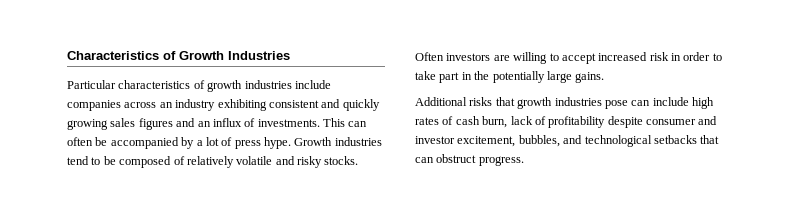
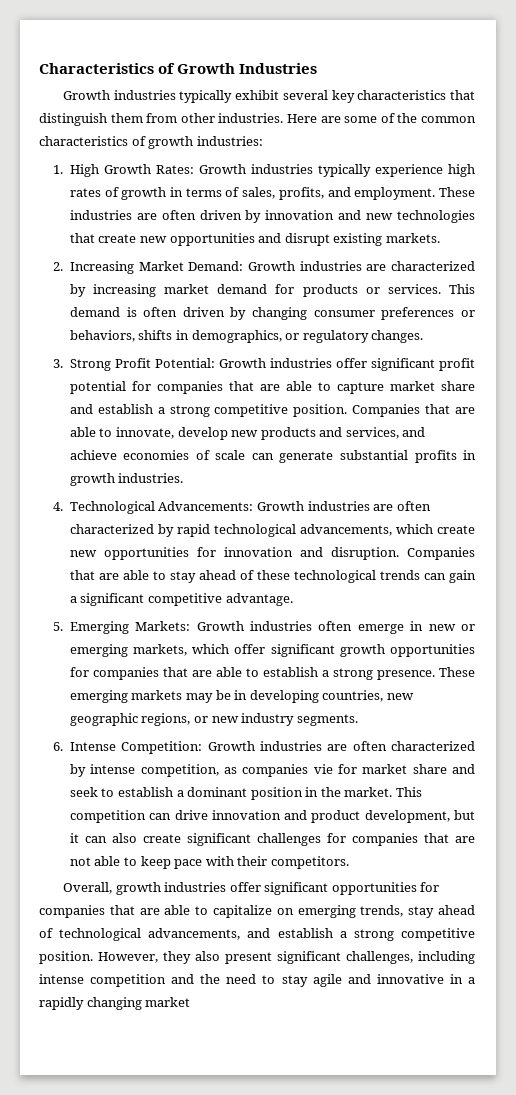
- Particular characteristics of growth industries include companies across an industry exhibiting consistent and quickly growing sales figures and an influx of investments. This can often be accompanied by a lot of press hype. Growth industries tend to be composed of relatively volatile and risky stocks. Often investors are willing to accept increased risk in order to take part in the potentially large gains.
- Additional risks that growth industries pose can include high rates of cash burn, lack of profitability despite consumer and investor excitement, bubbles, and technological setbacks that can obstruct progress.
+ Growth industries typically exhibit several key characteristics that distinguish them from other industries. Here are some of the common characteristics of growth industries:
+ 1. High Growth Rates: Growth industries typically experience high rates of growth in terms of sales, profits, and employment. These industries are often driven by innovation and new technologies that create new opportunities and disrupt existing markets.
+ 2. Increasing Market Demand: Growth industries are characterized by increasing market demand for products or services. This demand is often driven by changing consumer preferences or behaviors, shifts in demographics, or regulatory changes.
+ 3. Strong Profit Potential: Growth industries offer significant profit potential for companies that are able to capture market share and establish a strong competitive position. Companies that are able to innovate, develop new products and services, and achieve economies of scale can generate substantial profits in growth industries.
+ 4. Technological Advancements: Growth industries are often characterized by rapid technological advancements, which create new opportunities for innovation and disruption. Companies that are able to stay ahead of these technological trends can gain a significant competitive advantage.
+ 5. Emerging Markets: Growth industries often emerge in new or emerging markets, which offer significant growth opportunities for companies that are able to establish a strong presence. These emerging markets may be in developing countries, new geographic regions, or new industry segments.
+ 6. Intense Competition: Growth industries are often characterized by intense competition, as companies vie for market share and seek to establish a dominant position in the market. This competition can drive innovation and product development, but it can also create significant challenges for companies that are not able to keep pace with their competitors.
+ Overall, growth industries offer significant opportunities for companies that are able to capitalize on emerging trends, stay ahead of technological advancements, and establish a strong competitive position. However, they also present significant challenges, including intense competition and the need to stay agile and innovative in a rapidly changing market

